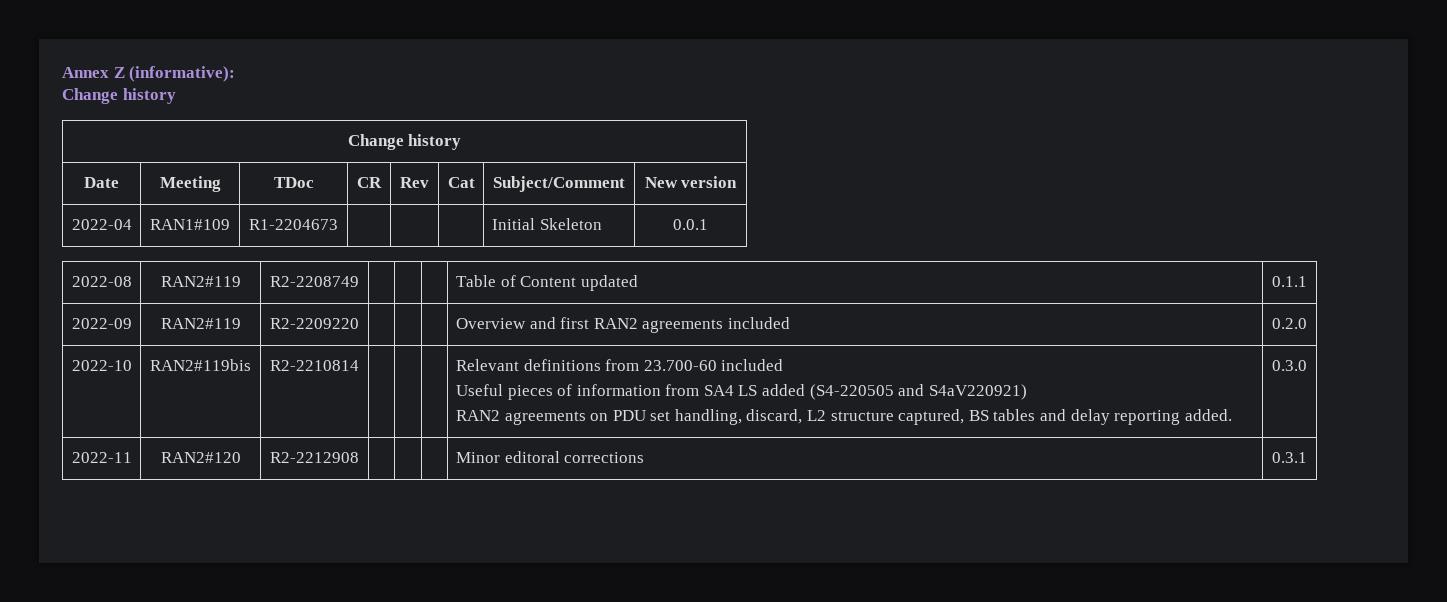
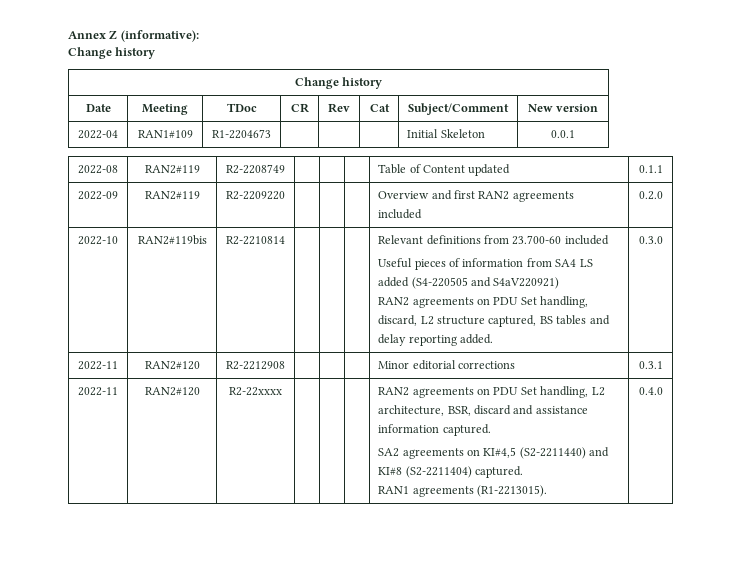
  2022-10 | RAN2#119bis | R2-2210814 | | | | Relevant definitions from 23.700-60 included
  Useful pieces of information from SA4 LS added (S4-220505 and S4aV220921)
- RAN2 agreements on PDU set handling, discard, L2 structure captured, BS tables and delay reporting added. | 0.3.0
+ RAN2 agreements on PDU Set handling, discard, L2 structure captured, BS tables and delay reporting added. | 0.3.0
- 2022-11 | RAN2#120 | R2-2212908 | | | | Minor editoral corrections | 0.3.1
+ 2022-11 | RAN2#120 | R2-2212908 | | | | Minor editorial corrections | 0.3.1
+ 2022-11 | RAN2#120 | R2-22xxxx | | | | RAN2 agreements on PDU Set handling, L2 architecture, BSR, discard and assistance information captured.
+ SA2 agreements on KI#4,5 (S2-2211440) and KI#8 (S2-2211404) captured.
+ RAN1 agreements (R1-2213015). | 0.4.0

